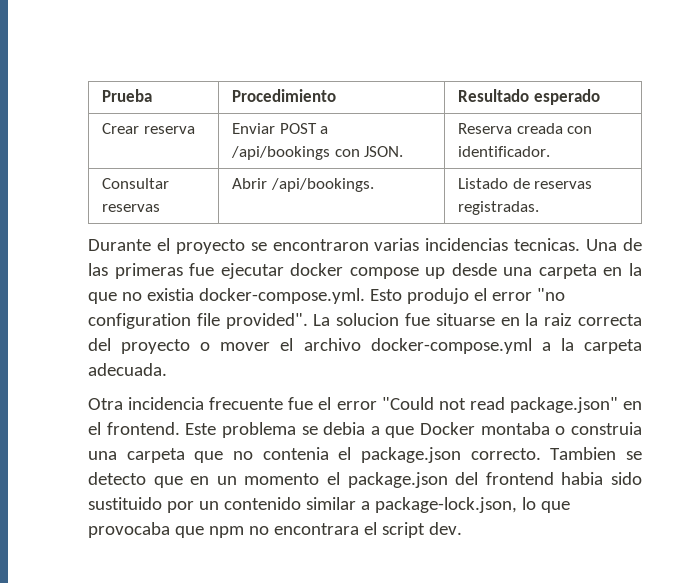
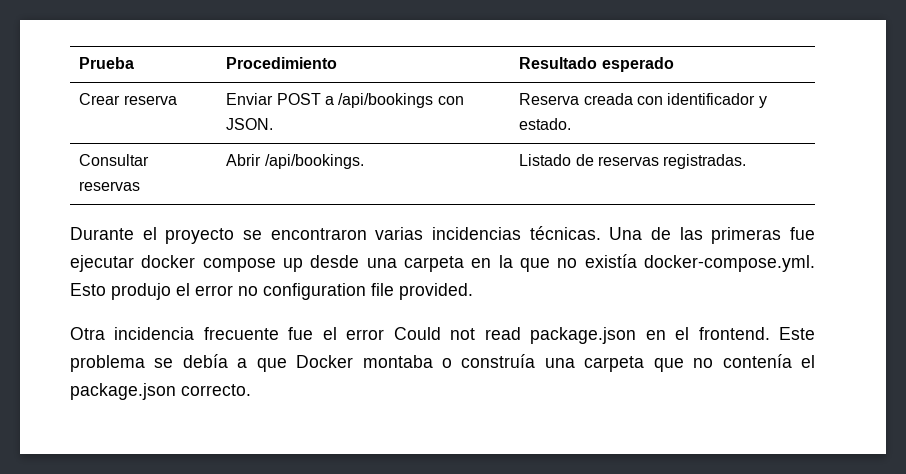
- Crear reserva | Enviar POST a /api/bookings con JSON. | Reserva creada con identificador.
+ Crear reserva | Enviar POST a /api/bookings con JSON. | Reserva creada con identificador y estado.
- Durante el proyecto se encontraron varias incidencias tecnicas.
+ Durante el proyecto se encontraron varias incidencias técnicas.
- Una de las primeras fue ejecutar docker compose up desde una carpeta en la que no existia docker-compose.yml. Esto produjo el error "no configuration file provided". La solucion fue situarse en la raiz correcta del proyecto o mover el archivo docker-compose.yml a la carpeta adecuada.
+ Una de las primeras fue ejecutar docker compose up desde una carpeta en la que no existía docker-compose.yml. Esto produjo el error no configuration file provided.
- Otra incidencia frecuente fue el error "Could not read package.json" en el frontend.
+ Otra incidencia frecuente fue el error Could not read package.json en el frontend.
- Este problema se debia a que Docker montaba o construia una carpeta que no contenia el package.json correcto. Tambien se detecto que en un momento el package.json del frontend habia sido sustituido por un contenido similar a package-lock.json, lo que provocaba que npm no encontrara el script dev.
+ Este problema se debía a que Docker montaba o construía una carpeta que no contenía el package.json correcto.

